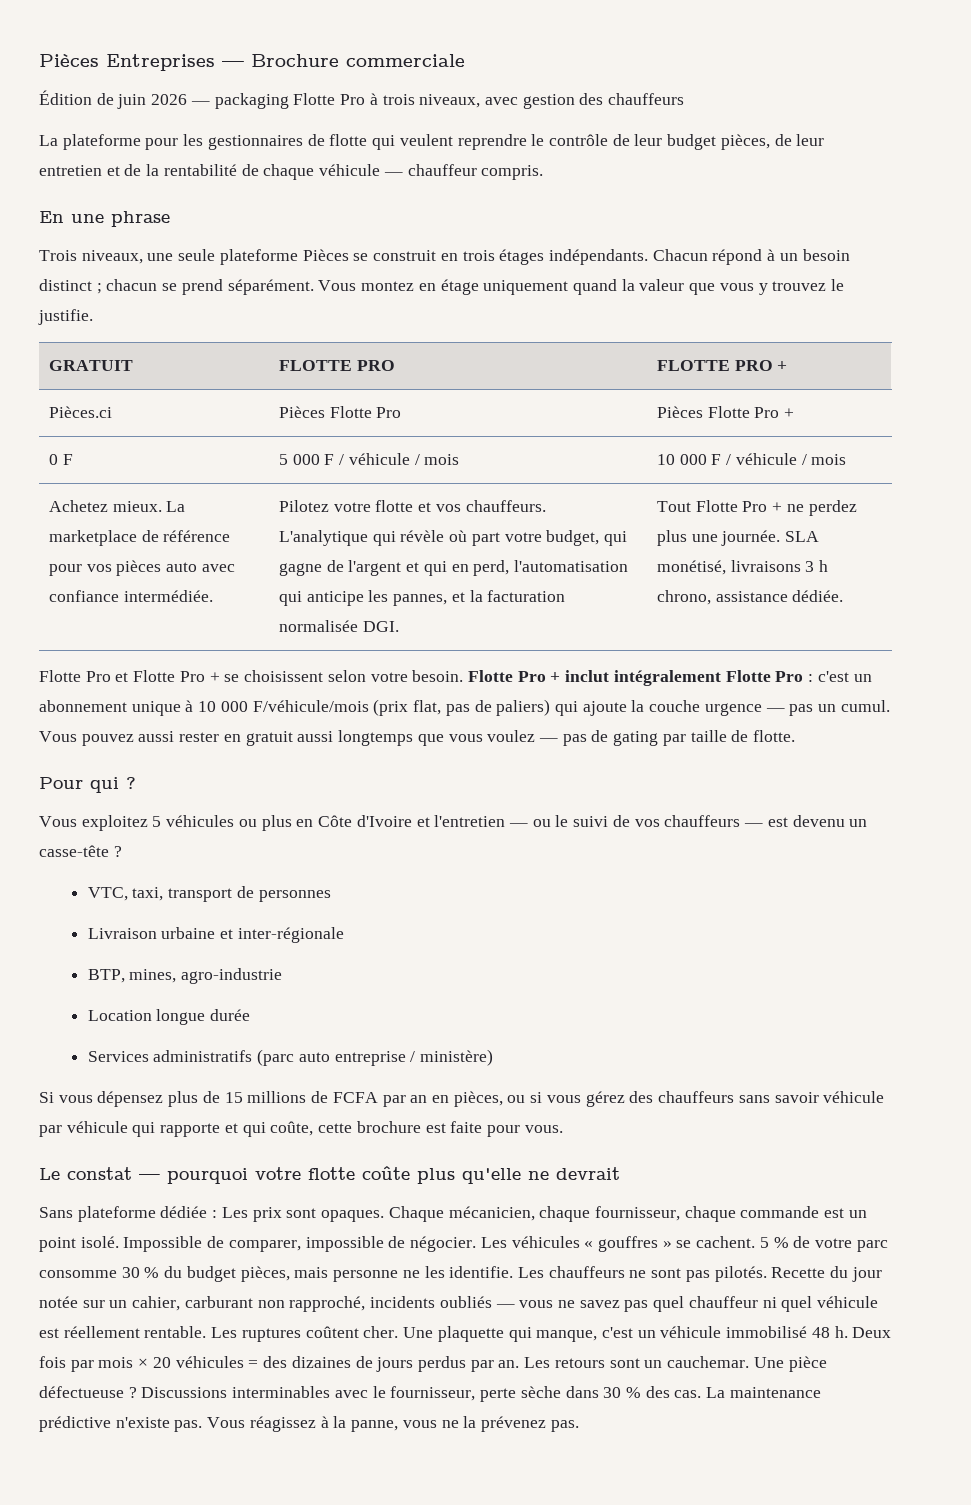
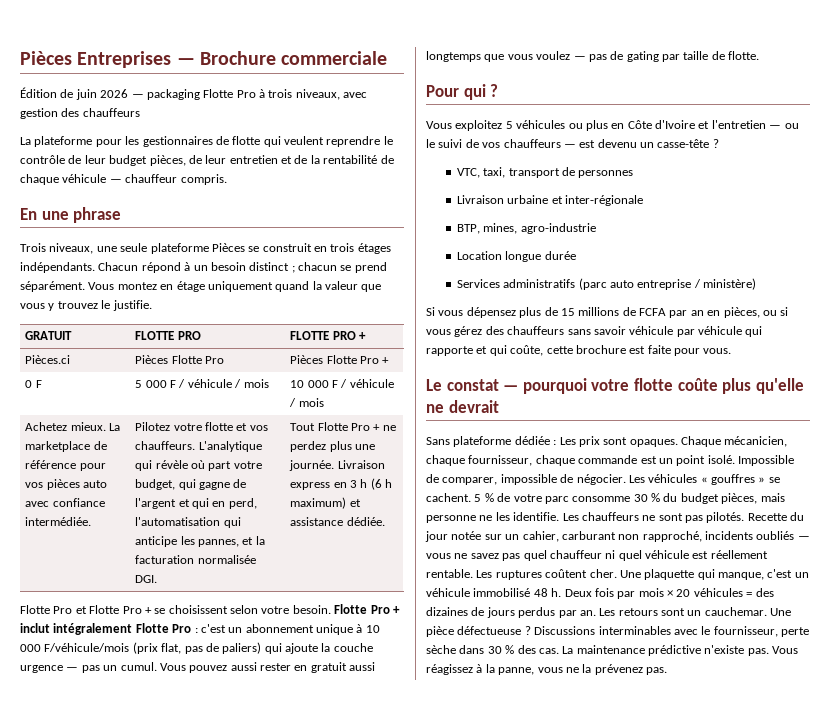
- SLA monétisé, livraisons 3 h chrono, assistance dédiée.
+ Livraison express en 3 h (6 h maximum) et assistance dédiée.

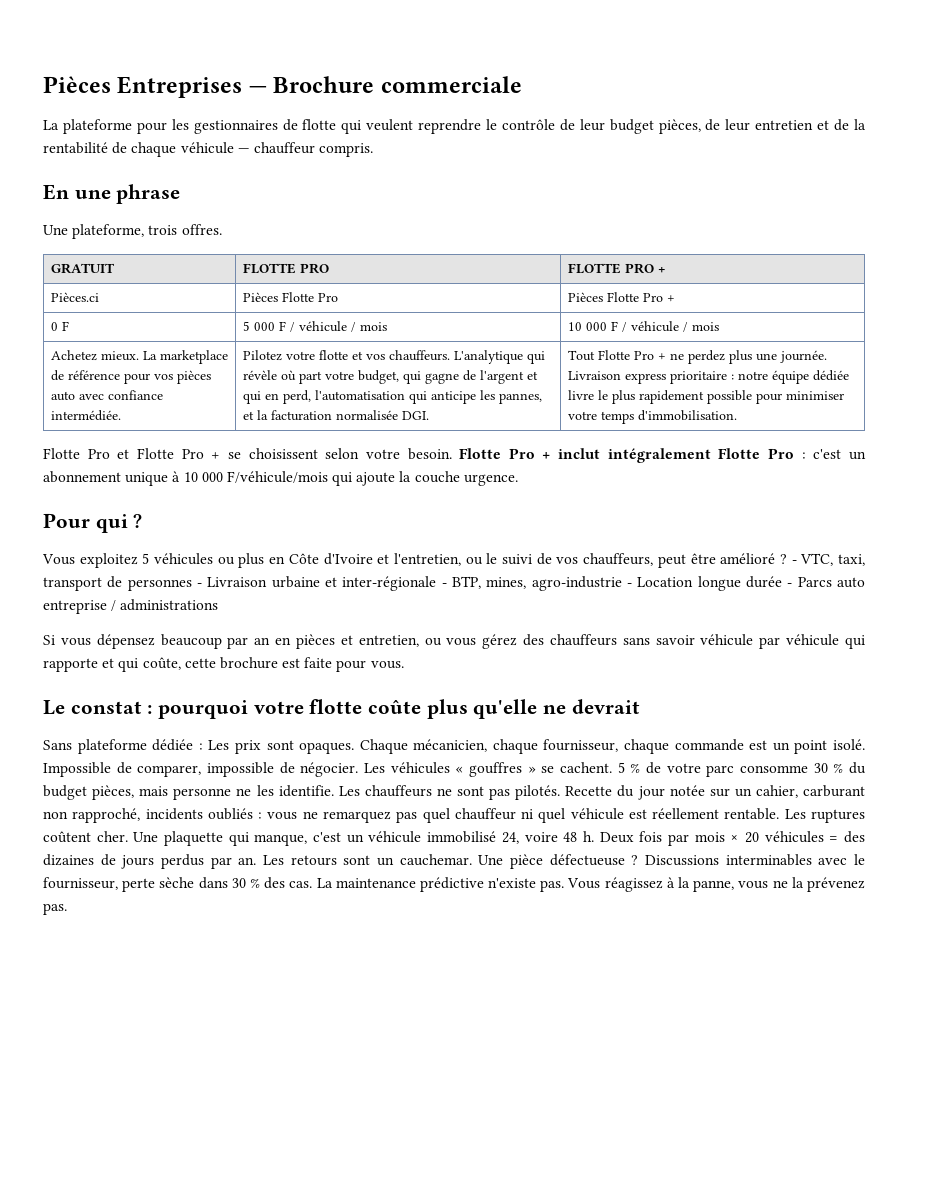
- Édition de juin 2026 — packaging Flotte Pro à trois niveaux, avec gestion des chauffeurs
- Trois niveaux, une seule plateforme Pièces se construit en trois étages indépendants. Chacun répond à un besoin distinct ; chacun se prend séparément. Vous montez en étage uniquement quand la valeur que vous y trouvez le justifie.
+ Une plateforme, trois offres.
- Livraison express en 3 h (6 h maximum) et assistance dédiée.
+ Livraison express prioritaire : notre équipe dédiée livre le plus rapidement possible pour minimiser votre temps d'immobilisation.
- Flotte Pro + inclut intégralement Flotte Pro : c'est un abonnement unique à 10 000 F/véhicule/mois (prix flat, pas de paliers) qui ajoute la couche urgence — pas un cumul. Vous pouvez aussi rester en gratuit aussi longtemps que vous voulez — pas de gating par taille de flotte.
+ Flotte Pro + inclut intégralement Flotte Pro : c'est un abonnement unique à 10 000 F/véhicule/mois qui ajoute la couche urgence.
- Vous exploitez 5 véhicules ou plus en Côte d'Ivoire et l'entretien — ou le suivi de vos chauffeurs — est devenu un casse-tête ?
- VTC, taxi, transport de personnes
- Livraison urbaine et inter-régionale
- BTP, mines, agro-industrie
- Location longue durée
- Services administratifs (parc auto entreprise / ministère)
+ Vous exploitez 5 véhicules ou plus en Côte d'Ivoire et l'entretien, ou le suivi de vos chauffeurs, peut être amélioré ? - VTC, taxi, transport de personnes - Livraison urbaine et inter-régionale - BTP, mines, agro-industrie - Location longue durée - Parcs auto entreprise / administrations
- Si vous dépensez plus de 15 millions de FCFA par an en pièces, ou si vous gérez des chauffeurs sans savoir véhicule par véhicule qui rapporte et qui coûte, cette brochure est faite pour vous.
+ Si vous dépensez beaucoup par an en pièces et entretien, ou vous gérez des chauffeurs sans savoir véhicule par véhicule qui rapporte et qui coûte, cette brochure est faite pour vous.
- Le constat — pourquoi votre flotte coûte plus qu'elle ne devrait
+ Le constat : pourquoi votre flotte coûte plus qu'elle ne devrait
- Recette du jour notée sur un cahier, carburant non rapproché, incidents oubliés — vous ne savez pas quel chauffeur ni quel véhicule est réellement rentable.
+ Recette du jour notée sur un cahier, carburant non rapproché, incidents oubliés : vous ne remarquez pas quel chauffeur ni quel véhicule est réellement rentable.
- Une plaquette qui manque, c'est un véhicule immobilisé 48 h.
+ Une plaquette qui manque, c'est un véhicule immobilisé 24, voire 48 h.

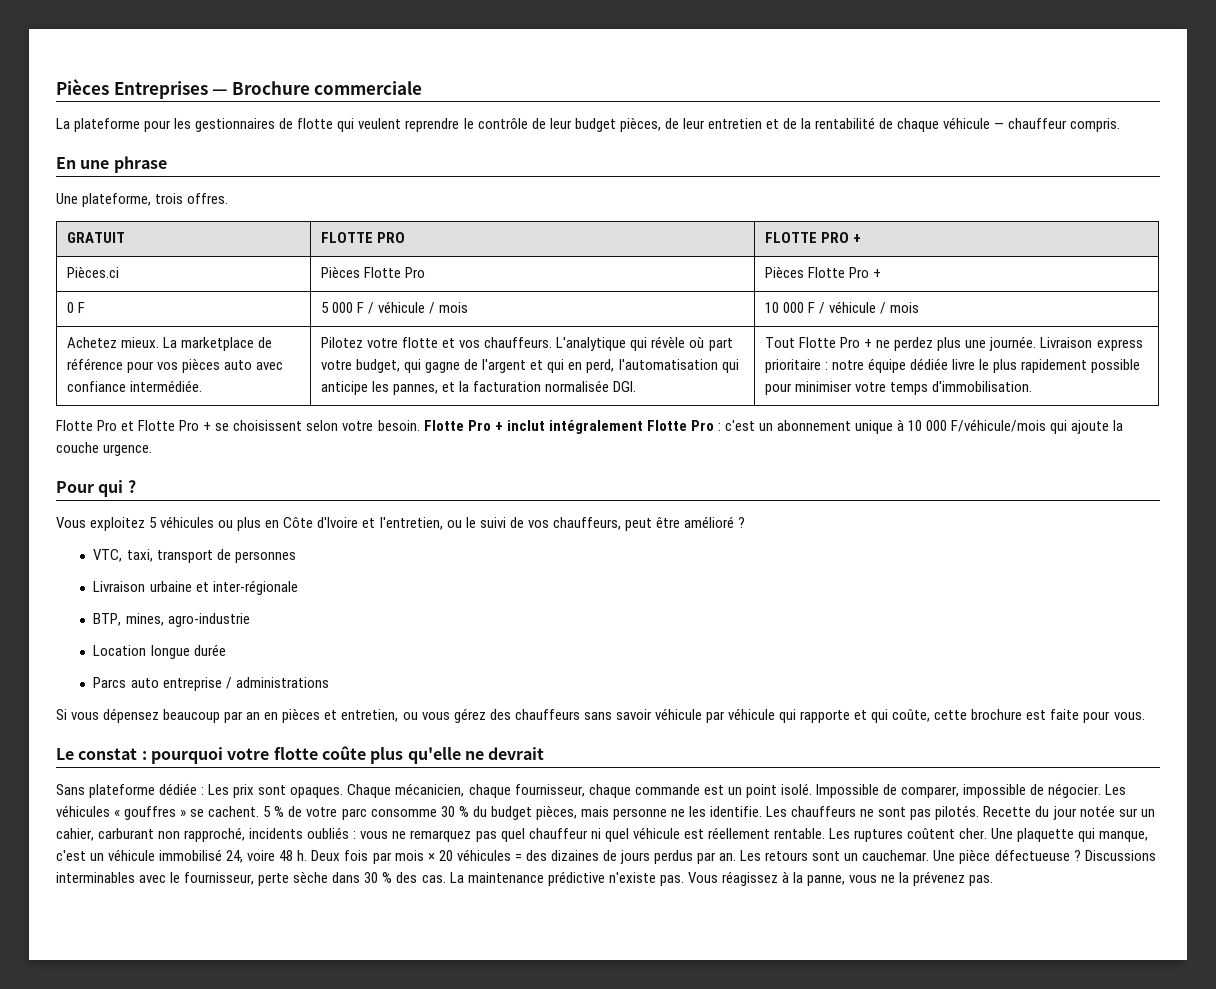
- Vous exploitez 5 véhicules ou plus en Côte d'Ivoire et l'entretien, ou le suivi de vos chauffeurs, peut être amélioré ? - VTC, taxi, transport de personnes - Livraison urbaine et inter-régionale - BTP, mines, agro-industrie - Location longue durée - Parcs auto entreprise / administrations
+ Vous exploitez 5 véhicules ou plus en Côte d'Ivoire et l'entretien, ou le suivi de vos chauffeurs, peut être amélioré ?
+ VTC, taxi, transport de personnes
+ Livraison urbaine et inter-régionale
+ BTP, mines, agro-industrie
+ Location longue durée
+ Parcs auto entreprise / administrations

